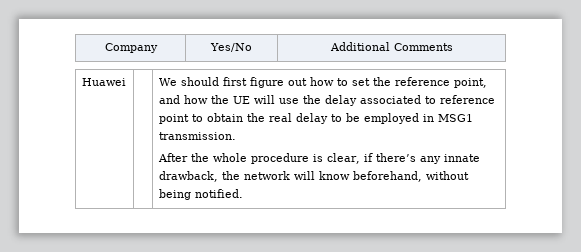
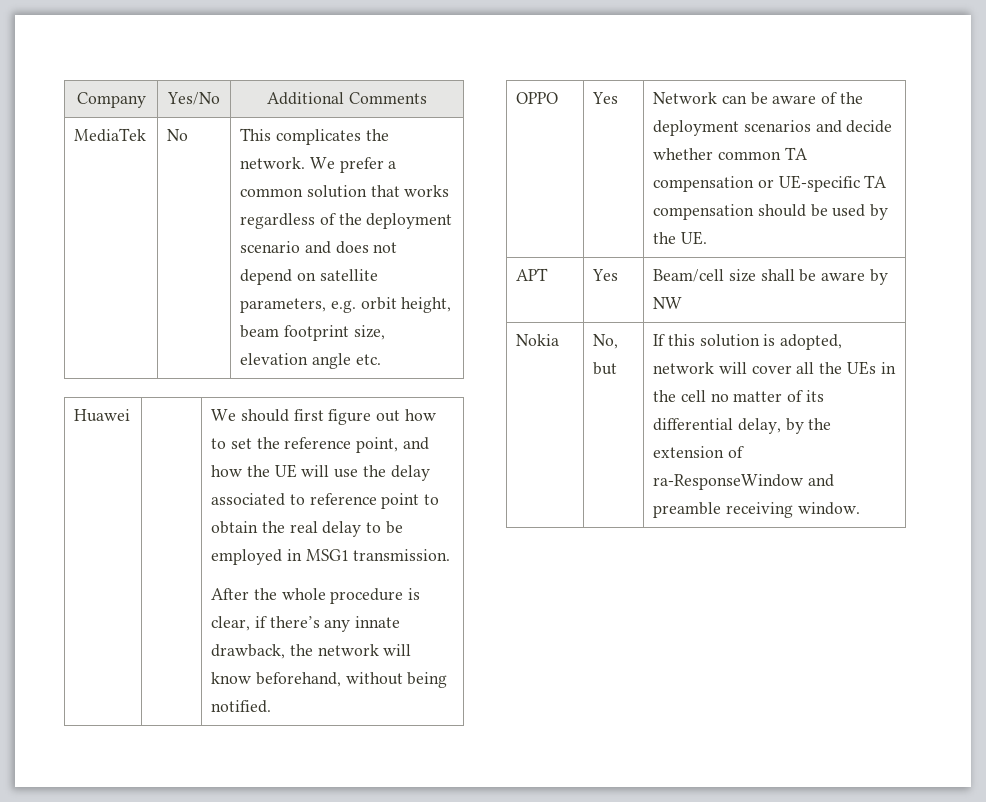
+ MediaTek | No | This complicates the network. We prefer a common solution that works regardless of the deployment scenario and does not depend on satellite parameters, e.g. orbit height, beam footprint size, elevation angle etc.
+ OPPO | Yes | Network can be aware of the deployment scenarios and decide whether common TA compensation or UE-specific TA compensation should be used by the UE.
+ APT | Yes | Beam/cell size shall be aware by NW
+ Nokia | No, but | If this solution is adopted, network will cover all the UEs in the cell no matter of its differential delay, by the extension of ra-ResponseWindow and preamble receiving window.

